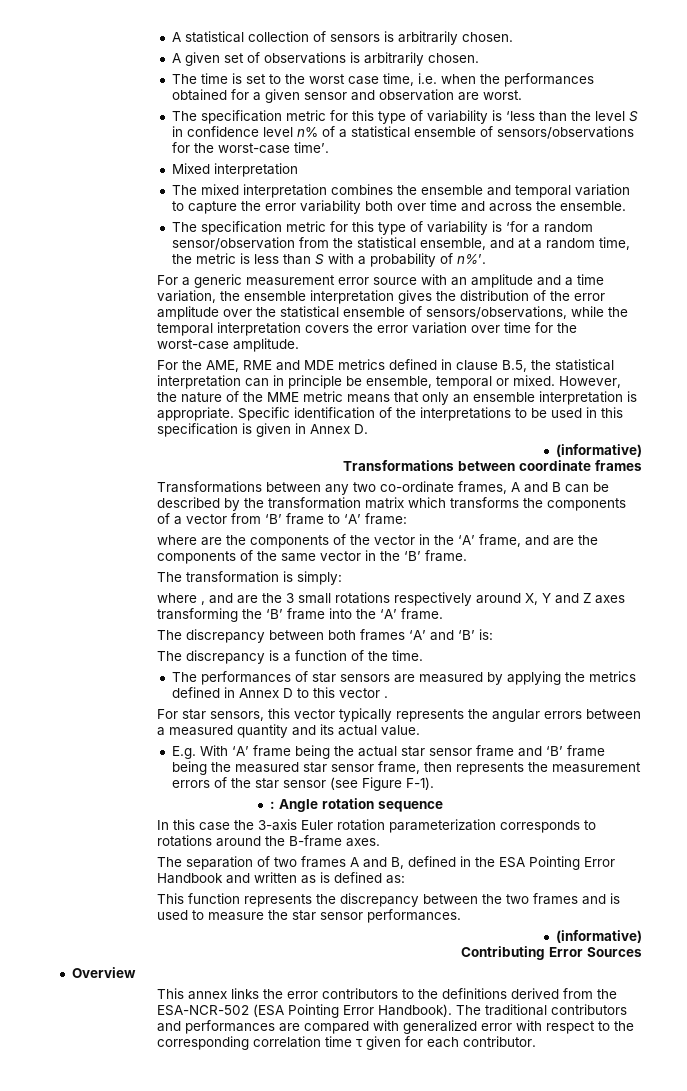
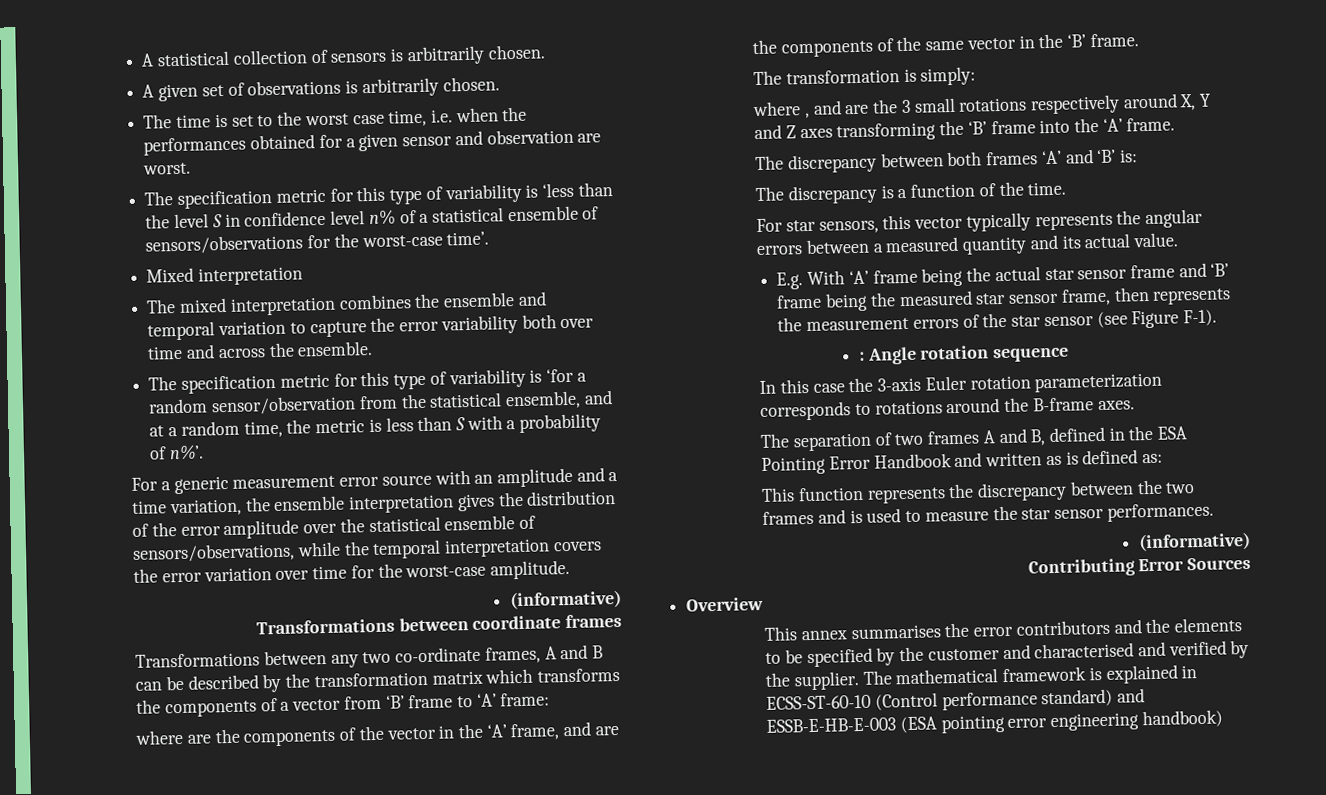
- For the AME, RME and MDE metrics defined in clause B.5, the statistical interpretation can in principle be ensemble, temporal or mixed. However, the nature of the MME metric means that only an ensemble interpretation is appropriate. Specific identification of the interpretations to be used in this specification is given in Annex D.
- The performances of star sensors are measured by applying the metrics defined in Annex D to this vector .
- This annex links the error contributors to the definitions derived from the ESA-NCR-502 (ESA Pointing Error Handbook). The traditional contributors and performances are compared with generalized error with respect to the corresponding correlation time τ given for each contributor.
+ This annex summarises the error contributors and the elements to be specified by the customer and characterised and verified by the supplier. The mathematical framework is explained in ECSS-ST-60-10 (Control performance standard) and ESSB-E-HB-E-003 (ESA pointing error engineering handbook)

